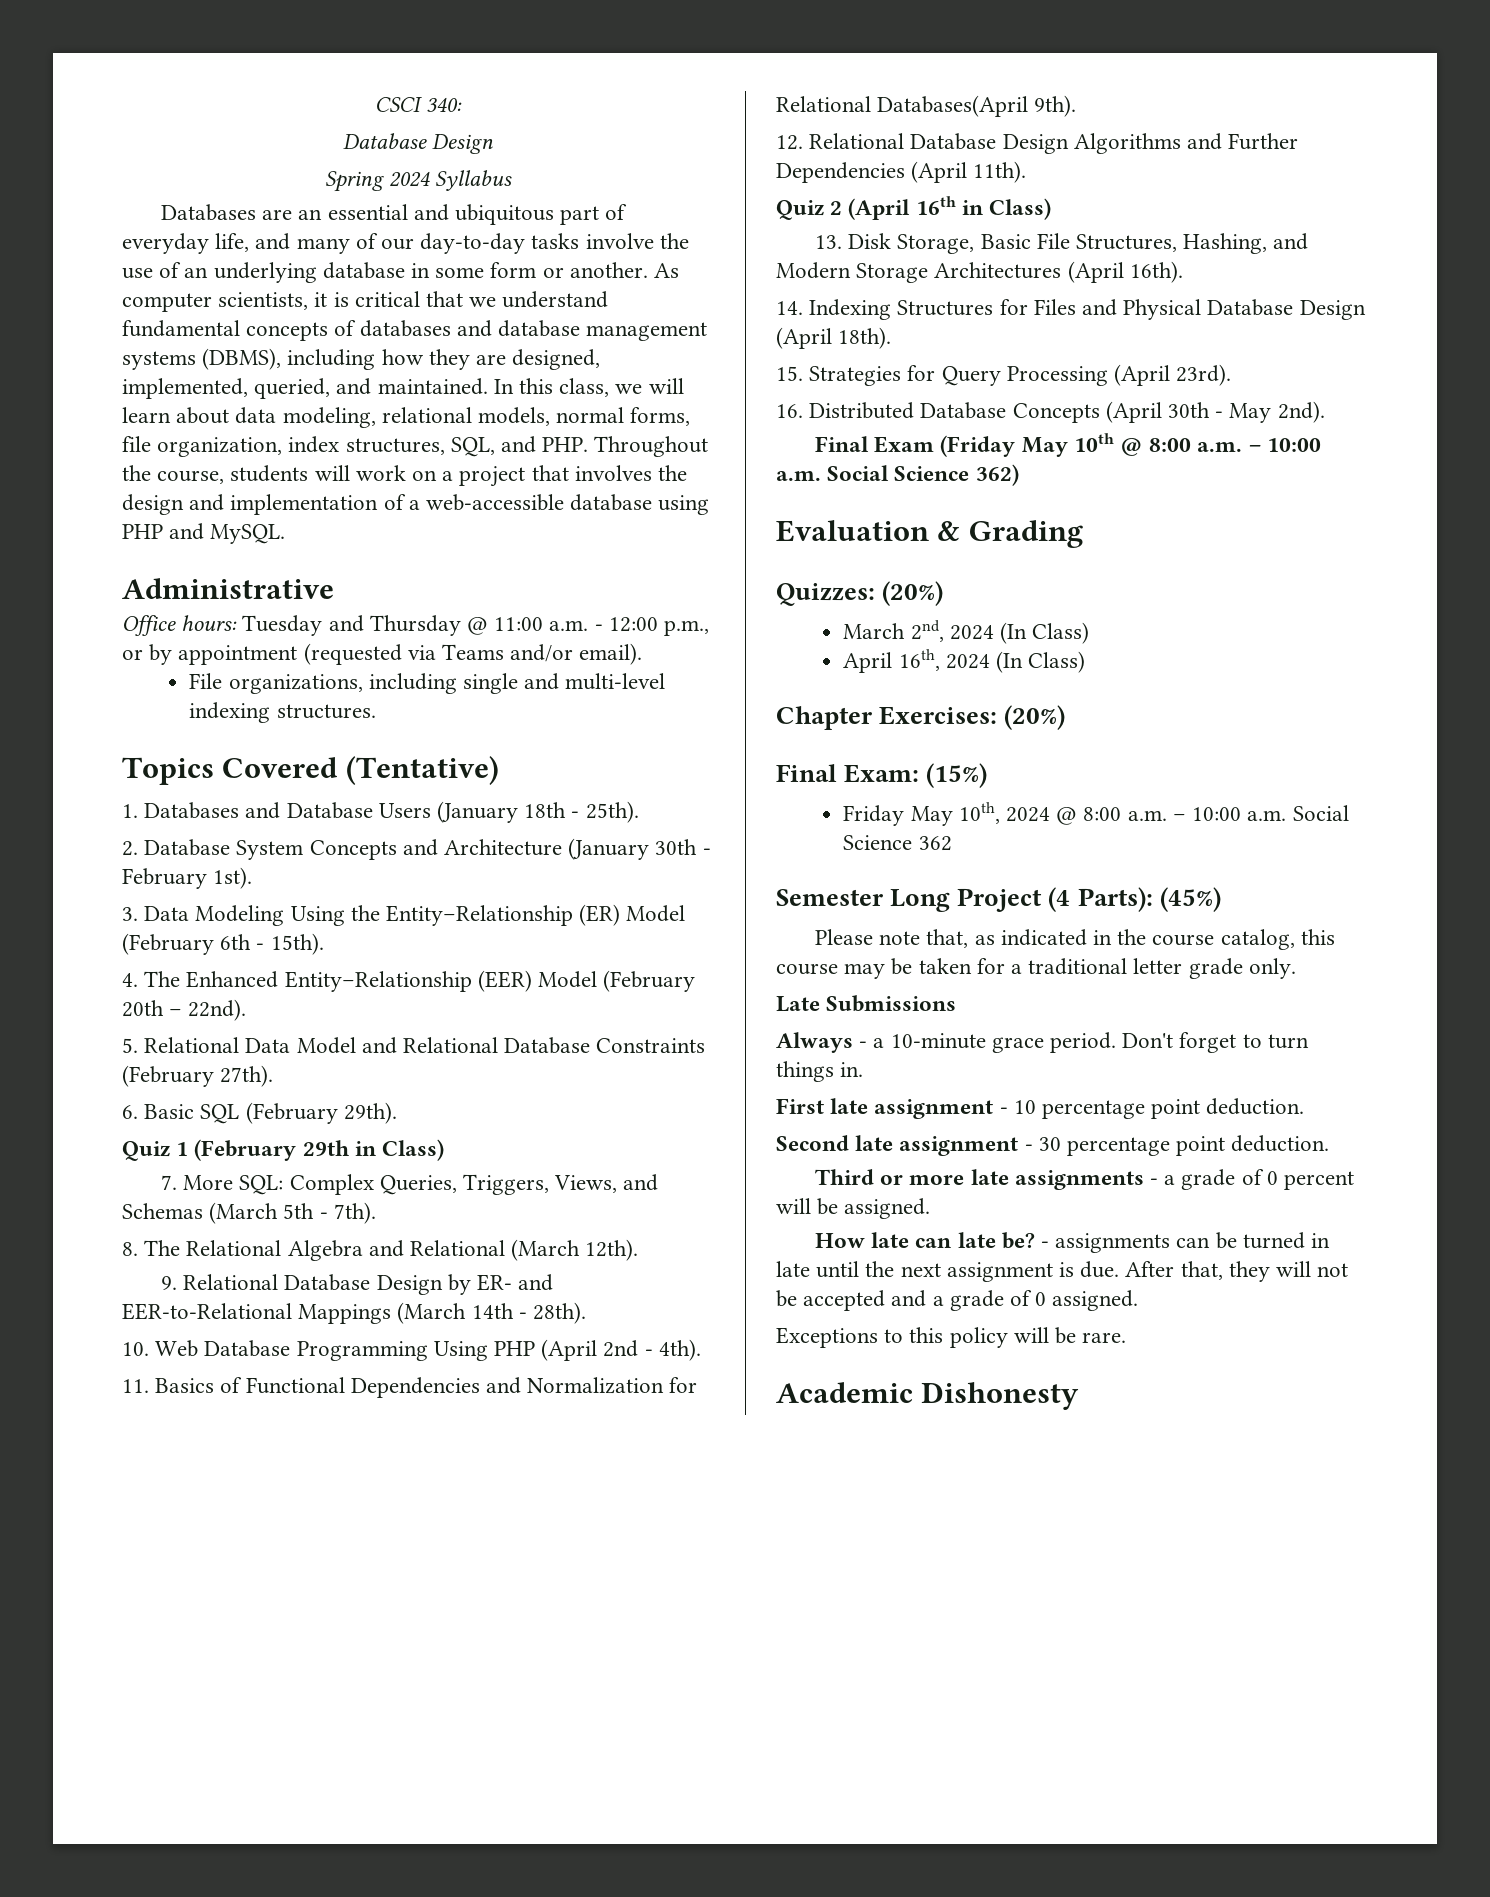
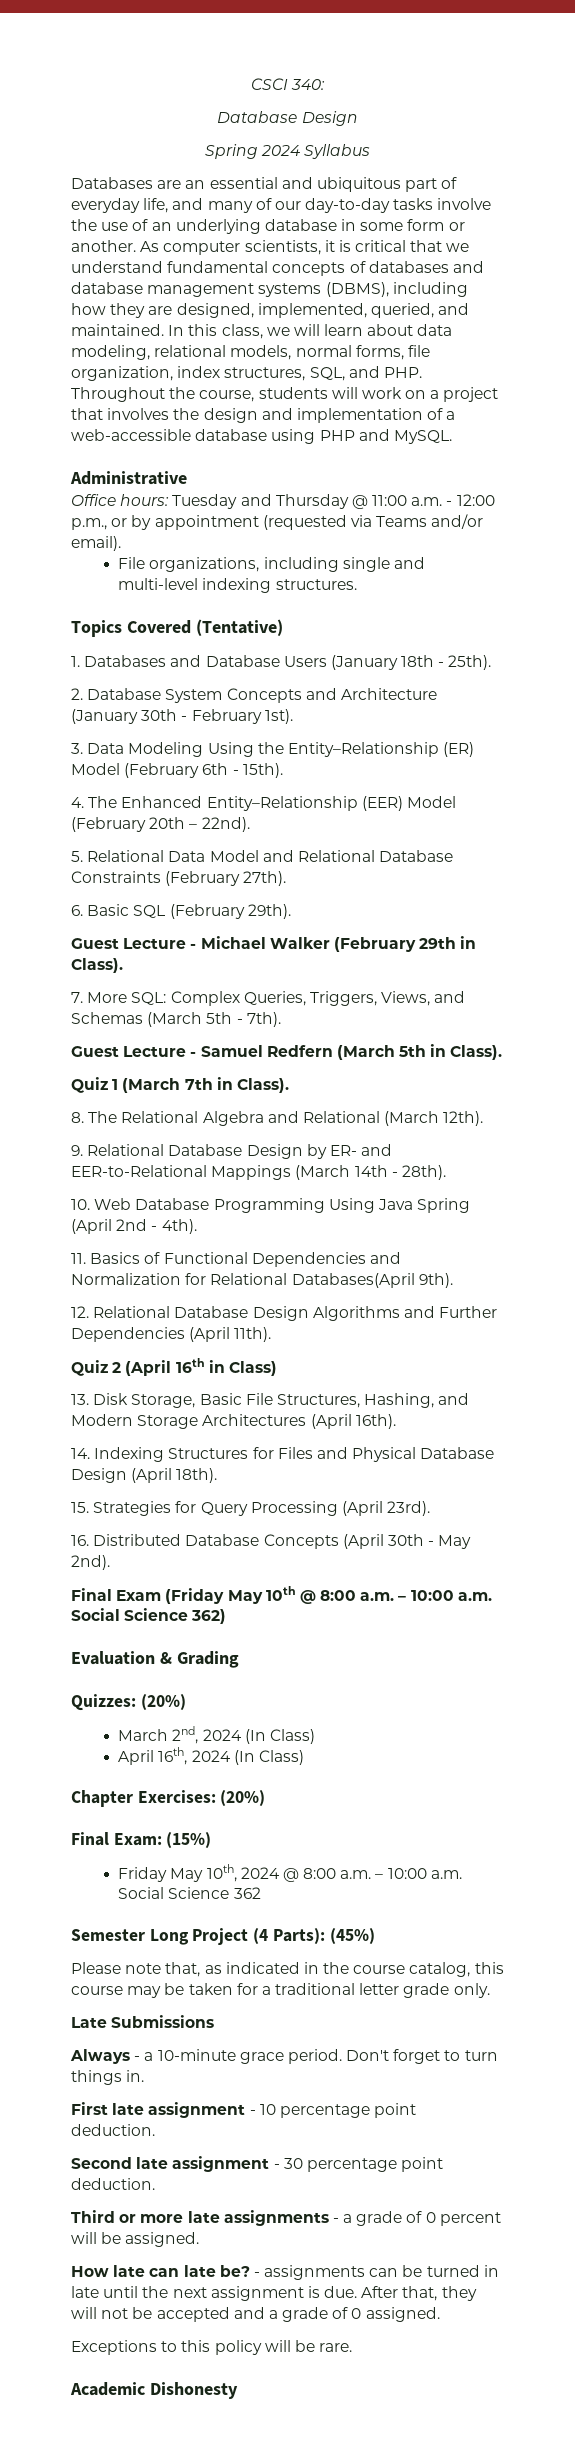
- Quiz 1 (February 29th in Class)
+ Guest Lecture - Michael Walker (February 29th in Class).
+ Guest Lecture - Samuel Redfern (March 5th in Class).
+ Quiz 1 (March 7th in Class).
- 10. Web Database Programming Using PHP (April 2nd - 4th).
+ 10. Web Database Programming Using Java Spring (April 2nd - 4th).

